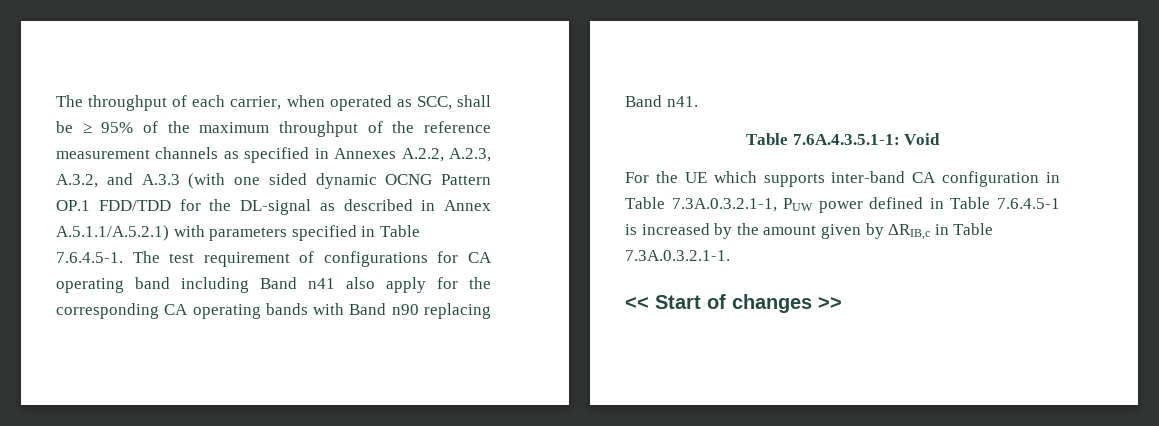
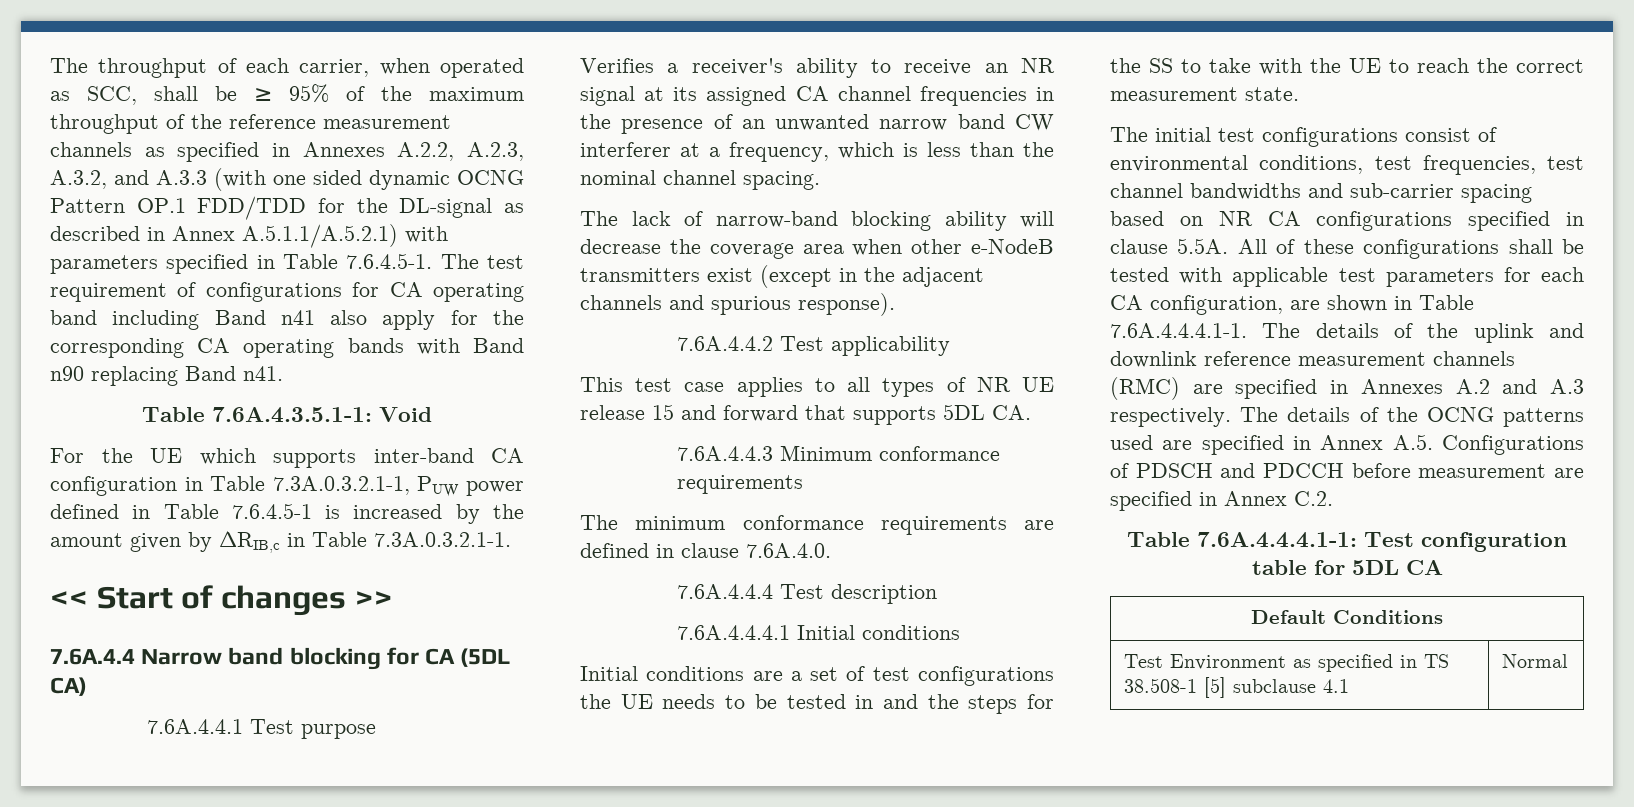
+ 7.6A.4.4 Narrow band blocking for CA (5DL CA)
+ 7.6A.4.4.1 Test purpose
+ Verifies a receiver's ability to receive an NR signal at its assigned CA channel frequencies in the presence of an unwanted narrow band CW interferer at a frequency, which is less than the nominal channel spacing.
+ The lack of narrow-band blocking ability will decrease the coverage area when other e-NodeB transmitters exist (except in the adjacent channels and spurious response).
+ 7.6A.4.4.2 Test applicability
+ This test case applies to all types of NR UE release 15 and forward that supports 5DL CA.
+ 7.6A.4.4.3 Minimum conformance requirements
+ The minimum conformance requirements are defined in clause 7.6A.4.0.
+ 7.6A.4.4.4 Test description
+ 7.6A.4.4.4.1 Initial conditions
+ Initial conditions are a set of test configurations the UE needs to be tested in and the steps for the SS to take with the UE to reach the correct measurement state.
+ The initial test configurations consist of environmental conditions, test frequencies, test channel bandwidths and sub-carrier spacing based on NR CA configurations specified in clause 5.5A. All of these configurations shall be tested with applicable test parameters for each CA configuration, are shown in Table 7.6A.4.4.4.1-1. The details of the uplink and downlink reference measurement channels (RMC) are specified in Annexes A.2 and A.3 respectively. The details of the OCNG patterns used are specified in Annex A.5. Configurations of PDSCH and PDCCH before measurement are specified in Annex C.2.
+ Table 7.6A.4.4.4.1-1: Test configuration table for 5DL CA
+ Default Conditions
+ Test Environment as specified in TS 38.508-1 [5] subclause 4.1 | Normal

